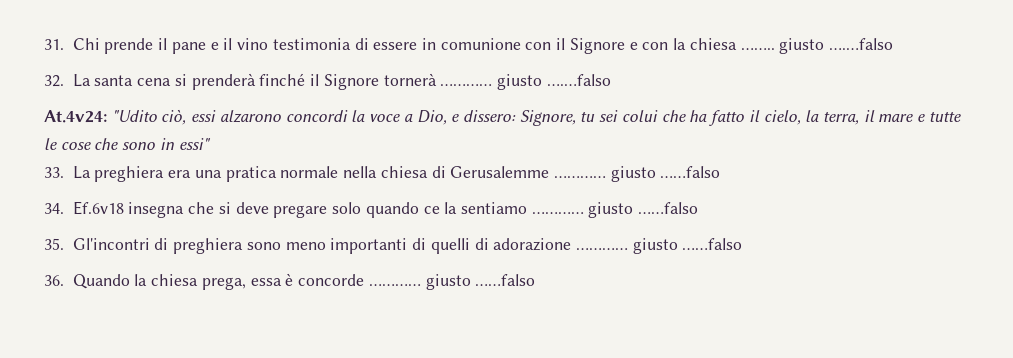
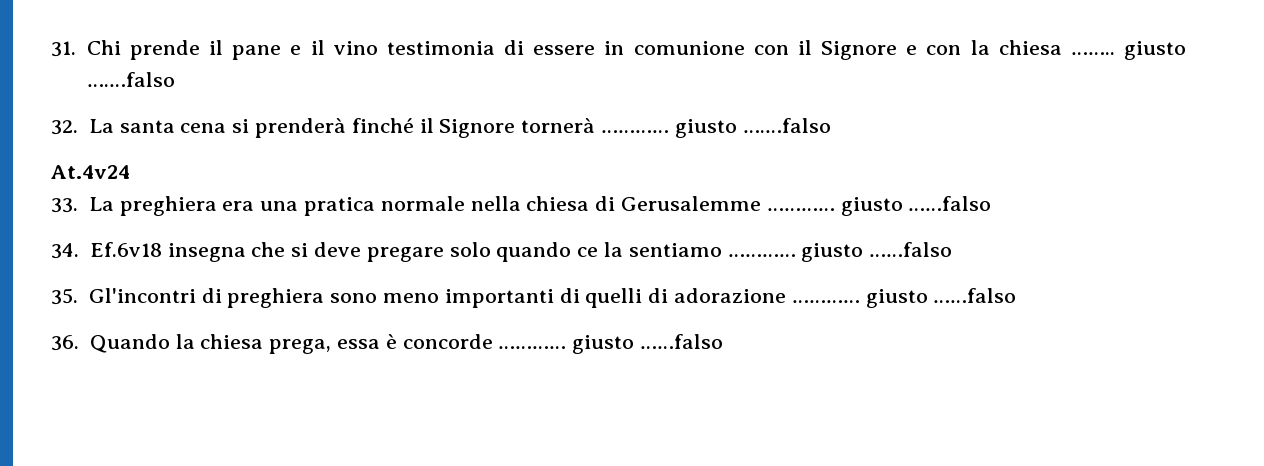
- At.4v24: "Udito ciò, essi alzarono concordi la voce a Dio, e dissero: Signore, tu sei colui che ha fatto il cielo, la terra, il mare e tutte le cose che sono in essi"
+ At.4v24

